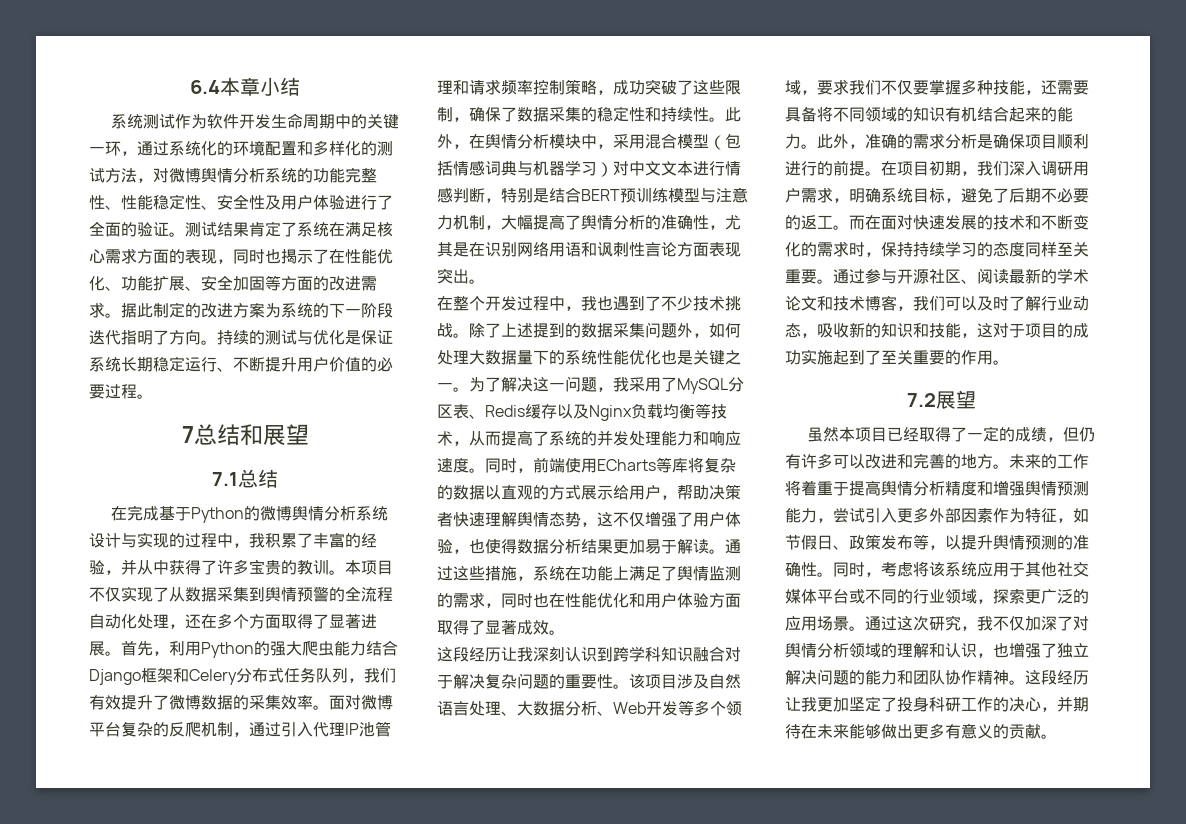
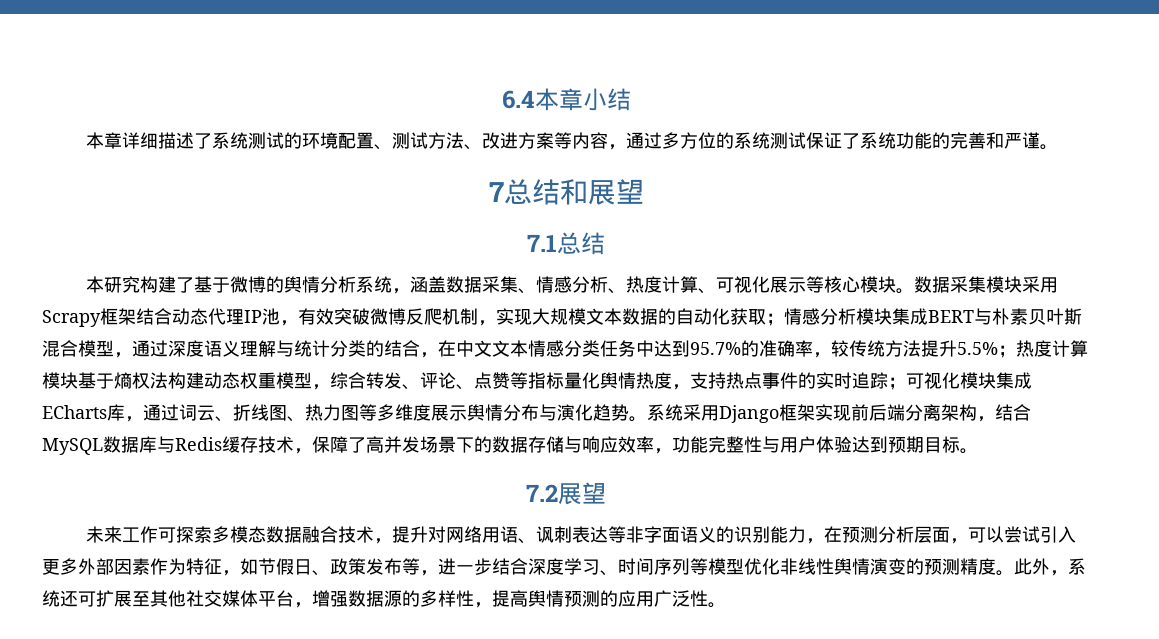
- 系统测试作为软件开发生命周期中的关键一环，通过系统化的环境配置和多样化的测试方法，对微博舆情分析系统的功能完整性、性能稳定性、安全性及用户体验进行了全面的验证。测试结果肯定了系统在满足核心需求方面的表现，同时也揭示了在性能优化、功能扩展、安全加固等方面的改进需求。据此制定的改进方案为系统的下一阶段迭代指明了方向。持续的测试与优化是保证系统长期稳定运行、不断提升用户价值的必要过程。
+ 本章详细描述了系统测试的环境配置、测试方法、改进方案等内容，通过多方位的系统测试保证了系统功能的完善和严谨。
- 在完成基于Python的微博舆情分析系统设计与实现的过程中，我积累了丰富的经验，并从中获得了许多宝贵的教训。本项目不仅实现了从数据采集到舆情预警的全流程自动化处理，还在多个方面取得了显著进展。首先，利用Python的强大爬虫能力结合Django框架和Celery分布式任务队列，我们有效提升了微博数据的采集效率。面对微博平台复杂的反爬机制，通过引入代理IP池管理和请求频率控制策略，成功突破了这些限制，确保了数据采集的稳定性和持续性。此外，在舆情分析模块中，采用混合模型（包括情感词典与机器学习）对中文文本进行情感判断，特别是结合BERT预训练模型与注意力机制，大幅提高了舆情分析的准确性，尤其是在识别网络用语和讽刺性言论方面表现突出。
- 在整个开发过程中，我也遇到了不少技术挑战。除了上述提到的数据采集问题外，如何处理大数据量下的系统性能优化也是关键之一。为了解决这一问题，我采用了MySQL分区表、Redis缓存以及Nginx负载均衡等技术，从而提高了系统的并发处理能力和响应速度。同时，前端使用ECharts等库将复杂的数据以直观的方式展示给用户，帮助决策者快速理解舆情态势，这不仅增强了用户体验，也使得数据分析结果更加易于解读。通过这些措施，系统在功能上满足了舆情监测的需求，同时也在性能优化和用户体验方面取得了显著成效。
- 这段经历让我深刻认识到跨学科知识融合对于解决复杂问题的重要性。该项目涉及自然语言处理、大数据分析、Web开发等多个领域，要求我们不仅要掌握多种技能，还需要具备将不同领域的知识有机结合起来的能力。此外，准确的需求分析是确保项目顺利进行的前提。在项目初期，我们深入调研用户需求，明确系统目标，避免了后期不必要的返工。而在面对快速发展的技术和不断变化的需求时，保持持续学习的态度同样至关重要。通过参与开源社区、阅读最新的学术论文和技术博客，我们可以及时了解行业动态，吸收新的知识和技能，这对于项目的成功实施起到了至关重要的作用。
+ 本研究构建了基于微博的舆情分析系统，涵盖数据采集、情感分析、热度计算、可视化展示等核心模块。数据采集模块采用Scrapy框架结合动态代理IP池，有效突破微博反爬机制，实现大规模文本数据的自动化获取；情感分析模块集成BERT与朴素贝叶斯混合模型，通过深度语义理解与统计分类的结合，在中文文本情感分类任务中达到95.7%的准确率，较传统方法提升5.5%；热度计算模块基于熵权法构建动态权重模型，综合转发、评论、点赞等指标量化舆情热度，支持热点事件的实时追踪；可视化模块集成ECharts库，通过词云、折线图、热力图等多维度展示舆情分布与演化趋势。系统采用Django框架实现前后端分离架构，结合MySQL数据库与Redis缓存技术，保障了高并发场景下的数据存储与响应效率，功能完整性与用户体验达到预期目标。
  7.2展望
- 虽然本项目已经取得了一定的成绩，但仍有许多可以改进和完善的地方。未来的工作将着重于提高舆情分析精度和增强舆情预测能力，尝试引入更多外部因素作为特征，如节假日、政策发布等，以提升舆情预测的准确性。同时，考虑将该系统应用于其他社交媒体平台或不同的行业领域，探索更广泛的应用场景。通过这次研究，我不仅加深了对舆情分析领域的理解和认识，也增强了独立解决问题的能力和团队协作精神。这段经历让我更加坚定了投身科研工作的决心，并期待在未来能够做出更多有意义的贡献。
+ 未来工作可探索多模态数据融合技术，提升对网络用语、讽刺表达等非字面语义的识别能力，在预测分析层面，可以尝试引入更多外部因素作为特征，如节假日、政策发布等，进一步结合深度学习、时间序列等模型优化非线性舆情演变的预测精度。此外，系统还可扩展至其他社交媒体平台，增强数据源的多样性，提高舆情预测的应用广泛性。

